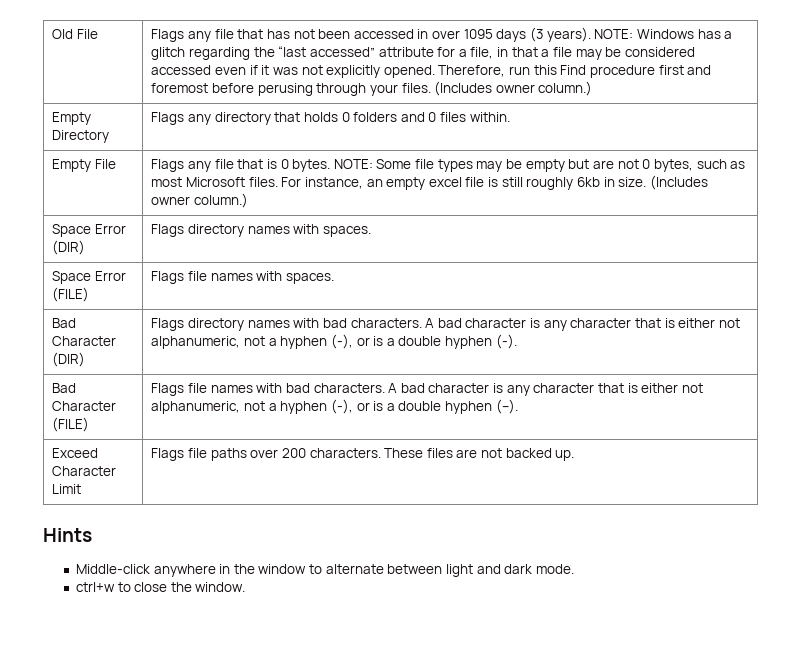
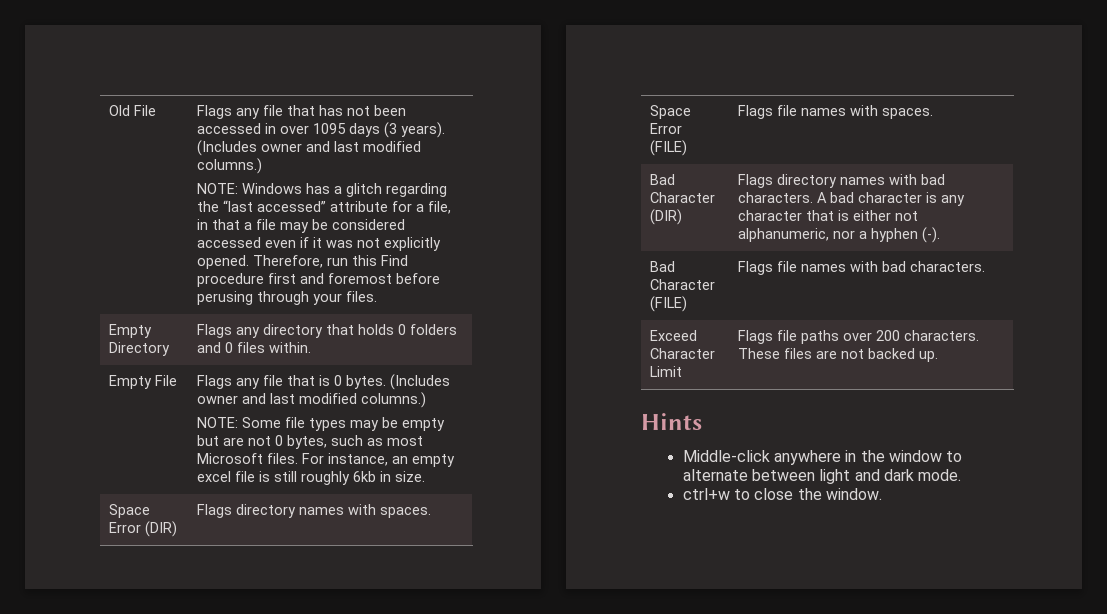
- Flags any file that has not been accessed in over 1095 days (3 years). NOTE: Windows has a glitch regarding the “last accessed” attribute for a file, in that a file may be considered accessed even if it was not explicitly opened.
+ Flags any file that has not been accessed in over 1095 days (3 years). (Includes owner and last modified columns.)
+ NOTE: Windows has a glitch regarding the “last accessed” attribute for a file, in that a file may be considered accessed even if it was not explicitly opened.
- Therefore, run this Find procedure first and foremost before perusing through your files. (Includes owner column.)
+ Therefore, run this Find procedure first and foremost before perusing through your files.
- Flags any file that is 0 bytes. NOTE: Some file types may be empty but are not 0 bytes, such as most Microsoft files.
+ Flags any file that is 0 bytes. (Includes owner and last modified columns.)
+ NOTE: Some file types may be empty but are not 0 bytes, such as most Microsoft files.
- For instance, an empty excel file is still roughly 6kb in size. (Includes owner column.)
+ For instance, an empty excel file is still roughly 6kb in size.
- Bad Character (DIR) | Flags directory names with bad characters. A bad character is any character that is either not alphanumeric, not a hyphen (-), or is a double hyphen (-).
+ Bad Character (DIR) | Flags directory names with bad characters. A bad character is any character that is either not alphanumeric, nor a hyphen (-).
- Bad Character (FILE) | Flags file names with bad characters. A bad character is any character that is either not alphanumeric, not a hyphen (-), or is a double hyphen (–).
+ Bad Character (FILE) | Flags file names with bad characters.

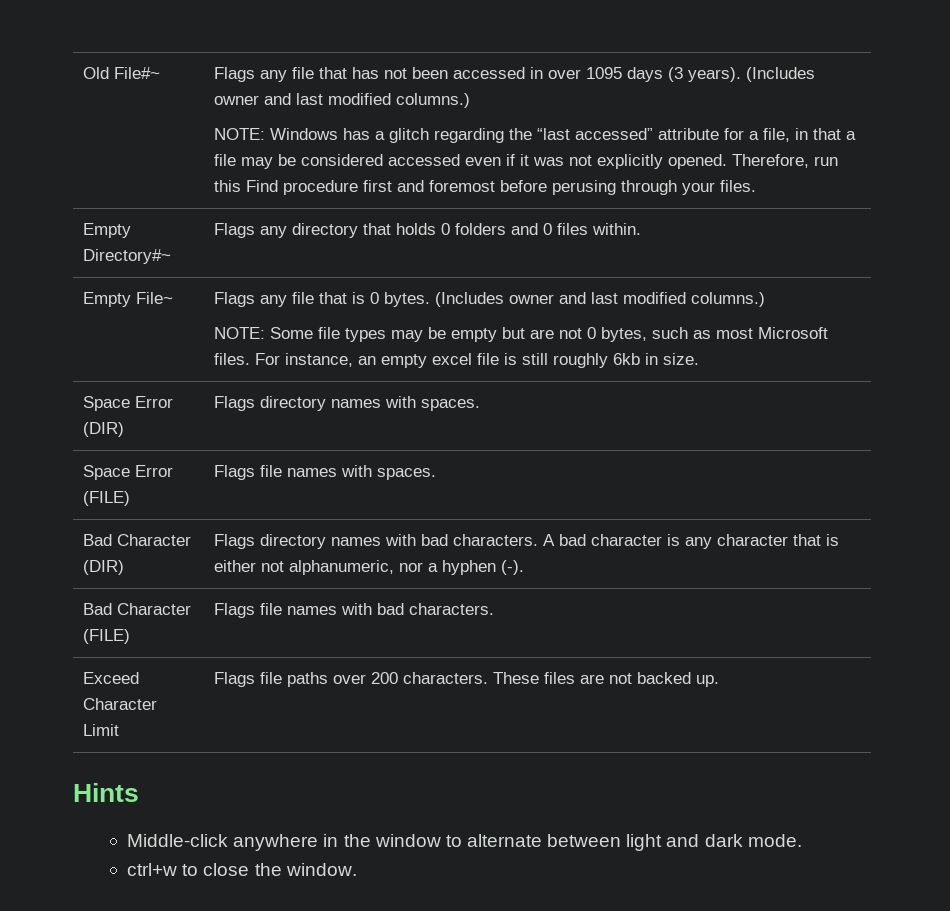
- Old File
+ Old File#~
- Empty Directory | Flags any directory that holds 0 folders and 0 files within.
+ Empty Directory#~ | Flags any directory that holds 0 folders and 0 files within.
- Empty File
+ Empty File~

